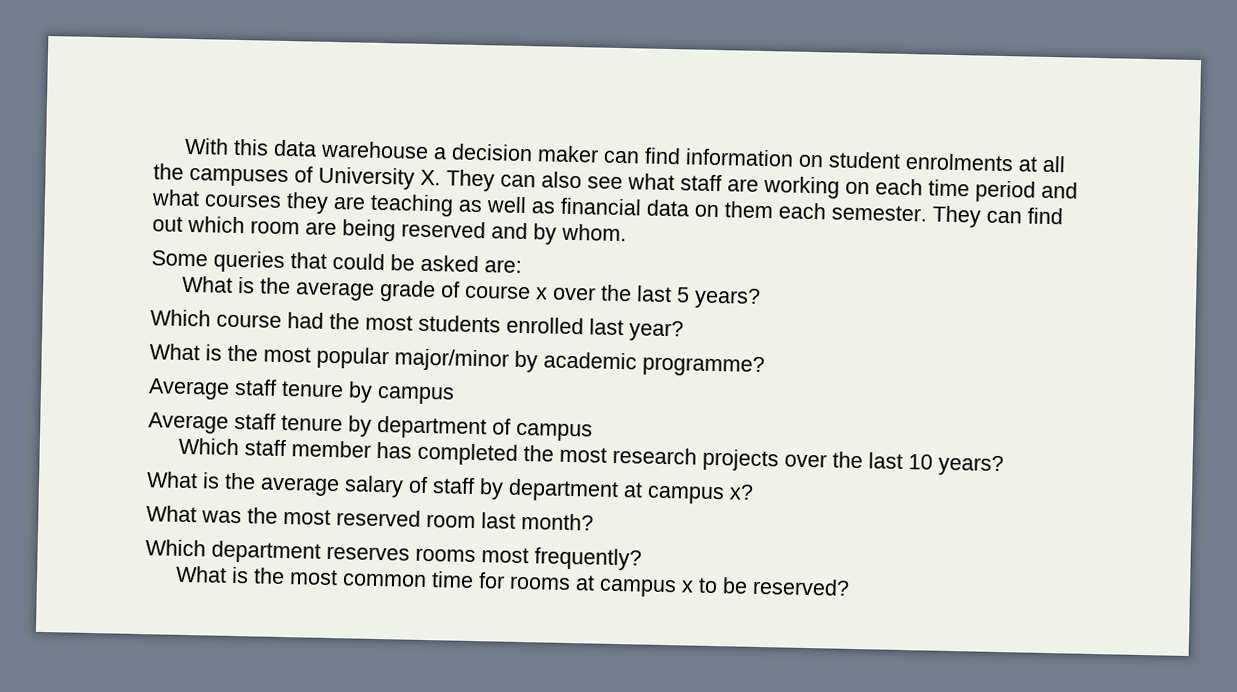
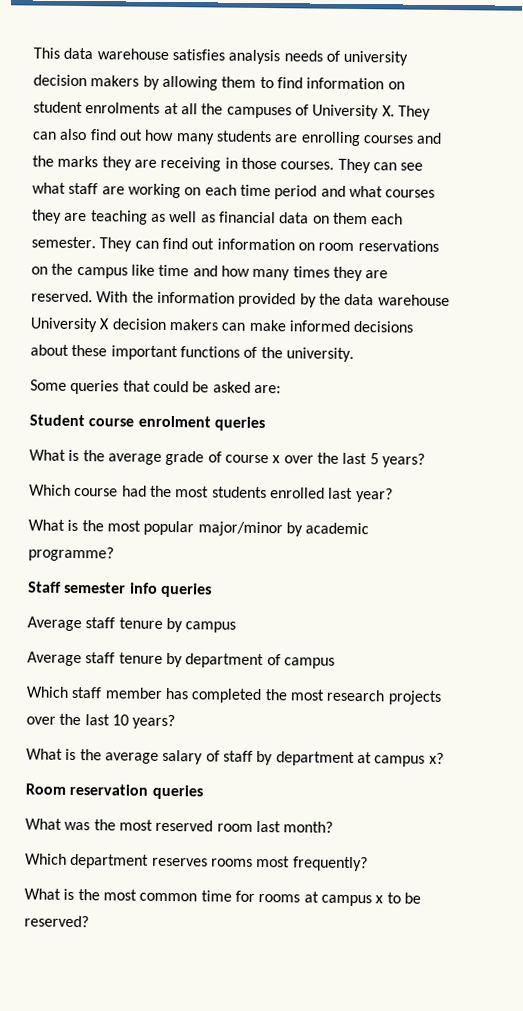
- With this data warehouse a decision maker can find information on student enrolments at all the campuses of University X. They can also see what staff are working on each time period and what courses they are teaching as well as financial data on them each semester.
+ This data warehouse satisfies analysis needs of university decision makers by allowing them to find information on student enrolments at all the campuses of University X. They can also find out how many students are enrolling courses and the marks they are receiving in those courses. They can see what staff are working on each time period and what courses they are teaching as well as financial data on them each semester.
- They can find out which room are being reserved and by whom.
+ They can find out information on room reservations on the campus like time and how many times they are reserved. With the information provided by the data warehouse University X decision makers can make informed decisions about these important functions of the university.
+ Student course enrolment queries
+ Staff semester info queries
+ Room reservation queries

